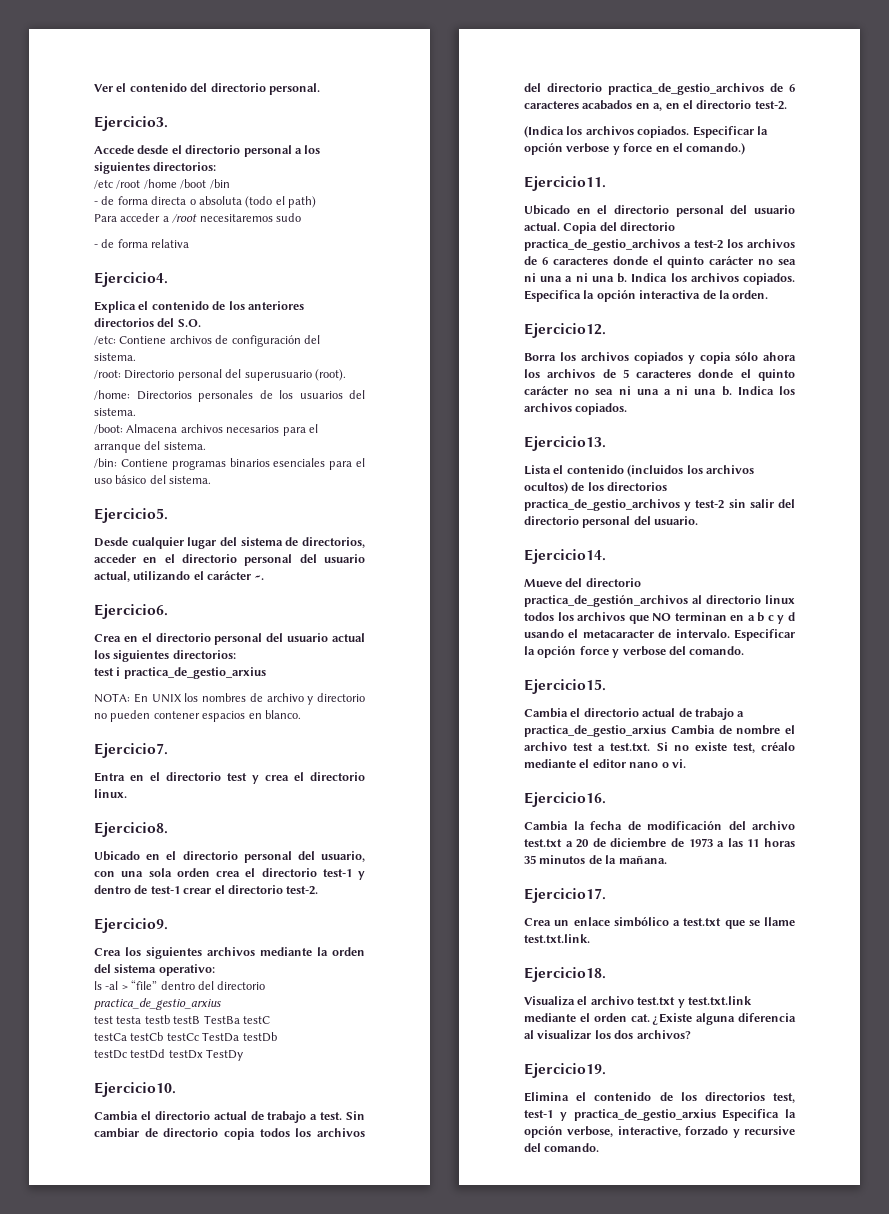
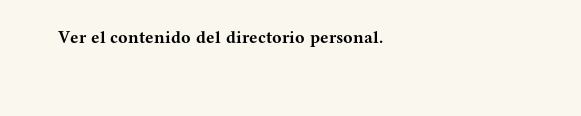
- Ejercicio3.
- Accede desde el directorio personal a los siguientes directorios:
- /etc /root /home /boot /bin
- - de forma directa o absoluta (todo el path)
- Para acceder a /root necesitaremos sudo
- - de forma relativa
- Ejercicio4.
- Explica el contenido de los anteriores directorios del S.O.
- /etc: Contiene archivos de configuración del sistema.
- /root: Directorio personal del superusuario (root).
- /home: Directorios personales de los usuarios del sistema.
- /boot: Almacena archivos necesarios para el arranque del sistema.
- /bin: Contiene programas binarios esenciales para el uso básico del sistema.
- Ejercicio5.
- Desde cualquier lugar del sistema de directorios, acceder en el directorio personal del usuario actual, utilizando el carácter ~.
- Ejercicio6.
- Crea en el directorio personal del usuario actual los siguientes directorios:
- test i practica_de_gestio_arxius
- NOTA: En UNIX los nombres de archivo y directorio no pueden contener espacios en blanco.
- Ejercicio7.
- Entra en el directorio test y crea el directorio linux.
- Ejercicio8.
- Ubicado en el directorio personal del usuario, con una sola orden crea el directorio test-1 y dentro de test-1 crear el directorio test-2.
- Ejercicio9.
- Crea los siguientes archivos mediante la orden del sistema operativo:
- ls -al > “file” dentro del directorio practica_de_gestio_arxius
- test testa testb testB TestBa testC
- testCa testCb testCc TestDa testDb
- testDc testDd testDx TestDy
- Ejercicio10.
- Cambia el directorio actual de trabajo a test. Sin cambiar de directorio copia todos los archivos del directorio practica_de_gestio_archivos de 6 caracteres acabados en a, en el directorio test-2.
- (Indica los archivos copiados. Especificar la opción verbose y force en el comando.)
- Ejercicio11.
- Ubicado en el directorio personal del usuario actual. Copia del directorio practica_de_gestio_archivos a test-2 los archivos de 6 caracteres donde el quinto carácter no sea ni una a ni una b. Indica los archivos copiados. Especifica la opción interactiva de la orden.
- Ejercicio12.
- Borra los archivos copiados y copia sólo ahora los archivos de 5 caracteres donde el quinto carácter no sea ni una a ni una b. Indica los archivos copiados.
- Ejercicio13.
- Lista el contenido (incluidos los archivos ocultos) de los directorios practica_de_gestio_archivos y test-2 sin salir del directorio personal del usuario.
- Ejercicio14.
- Mueve del directorio practica_de_gestión_archivos al directorio linux todos los archivos que NO terminan en a b c y d usando el metacaracter de intervalo. Especificar la opción force y verbose del comando.
- Ejercicio15.
- Cambia el directorio actual de trabajo a practica_de_gestio_arxius Cambia de nombre el archivo test a test.txt. Si no existe test, créalo mediante el editor nano o vi.
- Ejercicio16.
- Cambia la fecha de modificación del archivo test.txt a 20 de diciembre de 1973 a las 11 horas 35 minutos de la mañana.
- Ejercicio17.
- Crea un enlace simbólico a test.txt que se llame test.txt.link.
- Ejercicio18.
- Visualiza el archivo test.txt y test.txt.link mediante el orden cat. ¿Existe alguna diferencia al visualizar los dos archivos?
- Ejercicio19.
- Elimina el contenido de los directorios test, test-1 y practica_de_gestio_arxius Especifica la opción verbose, interactive, forzado y recursive del comando.

